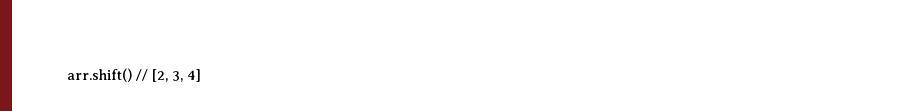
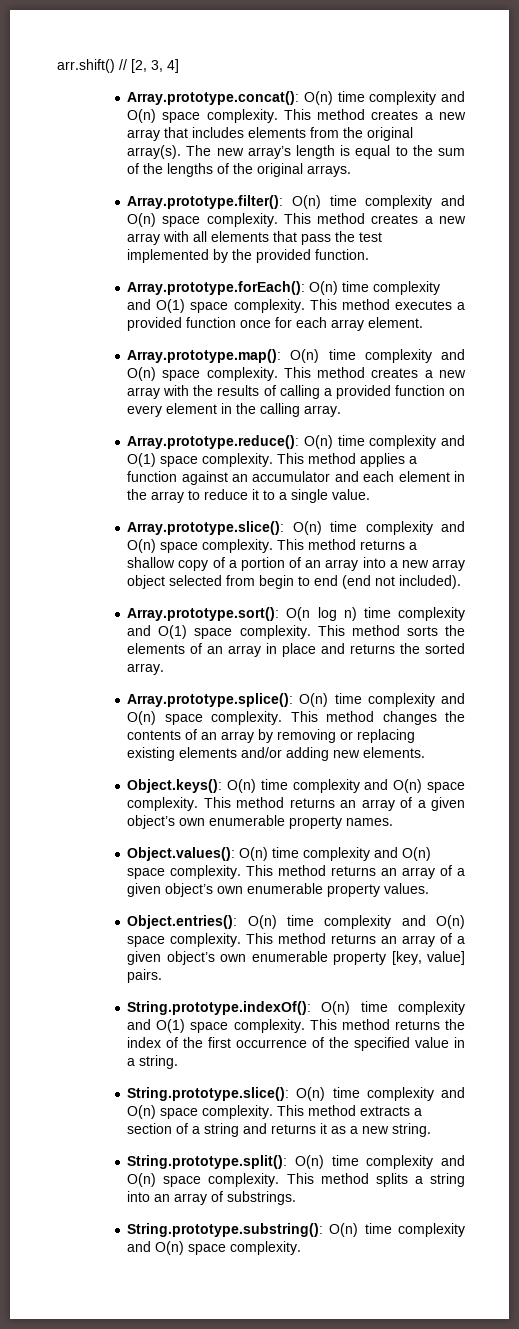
+ Array.prototype.concat(): O(n) time complexity and O(n) space complexity. This method creates a new array that includes elements from the original array(s). The new array’s length is equal to the sum of the lengths of the original arrays.
+ Array.prototype.filter(): O(n) time complexity and O(n) space complexity. This method creates a new array with all elements that pass the test implemented by the provided function.
+ Array.prototype.forEach(): O(n) time complexity and O(1) space complexity. This method executes a provided function once for each array element.
+ Array.prototype.map(): O(n) time complexity and O(n) space complexity. This method creates a new array with the results of calling a provided function on every element in the calling array.
+ Array.prototype.reduce(): O(n) time complexity and O(1) space complexity. This method applies a function against an accumulator and each element in the array to reduce it to a single value.
+ Array.prototype.slice(): O(n) time complexity and O(n) space complexity. This method returns a shallow copy of a portion of an array into a new array object selected from begin to end (end not included).
+ Array.prototype.sort(): O(n log n) time complexity and O(1) space complexity. This method sorts the elements of an array in place and returns the sorted array.
+ Array.prototype.splice(): O(n) time complexity and O(n) space complexity. This method changes the contents of an array by removing or replacing existing elements and/or adding new elements.
+ Object.keys(): O(n) time complexity and O(n) space complexity. This method returns an array of a given object’s own enumerable property names.
+ Object.values(): O(n) time complexity and O(n) space complexity. This method returns an array of a given object’s own enumerable property values.
+ Object.entries(): O(n) time complexity and O(n) space complexity. This method returns an array of a given object’s own enumerable property [key, value] pairs.
+ String.prototype.indexOf(): O(n) time complexity and O(1) space complexity. This method returns the index of the first occurrence of the specified value in a string.
+ String.prototype.slice(): O(n) time complexity and O(n) space complexity. This method extracts a section of a string and returns it as a new string.
+ String.prototype.split(): O(n) time complexity and O(n) space complexity. This method splits a string into an array of substrings.
+ String.prototype.substring(): O(n) time complexity and O(n) space complexity.

